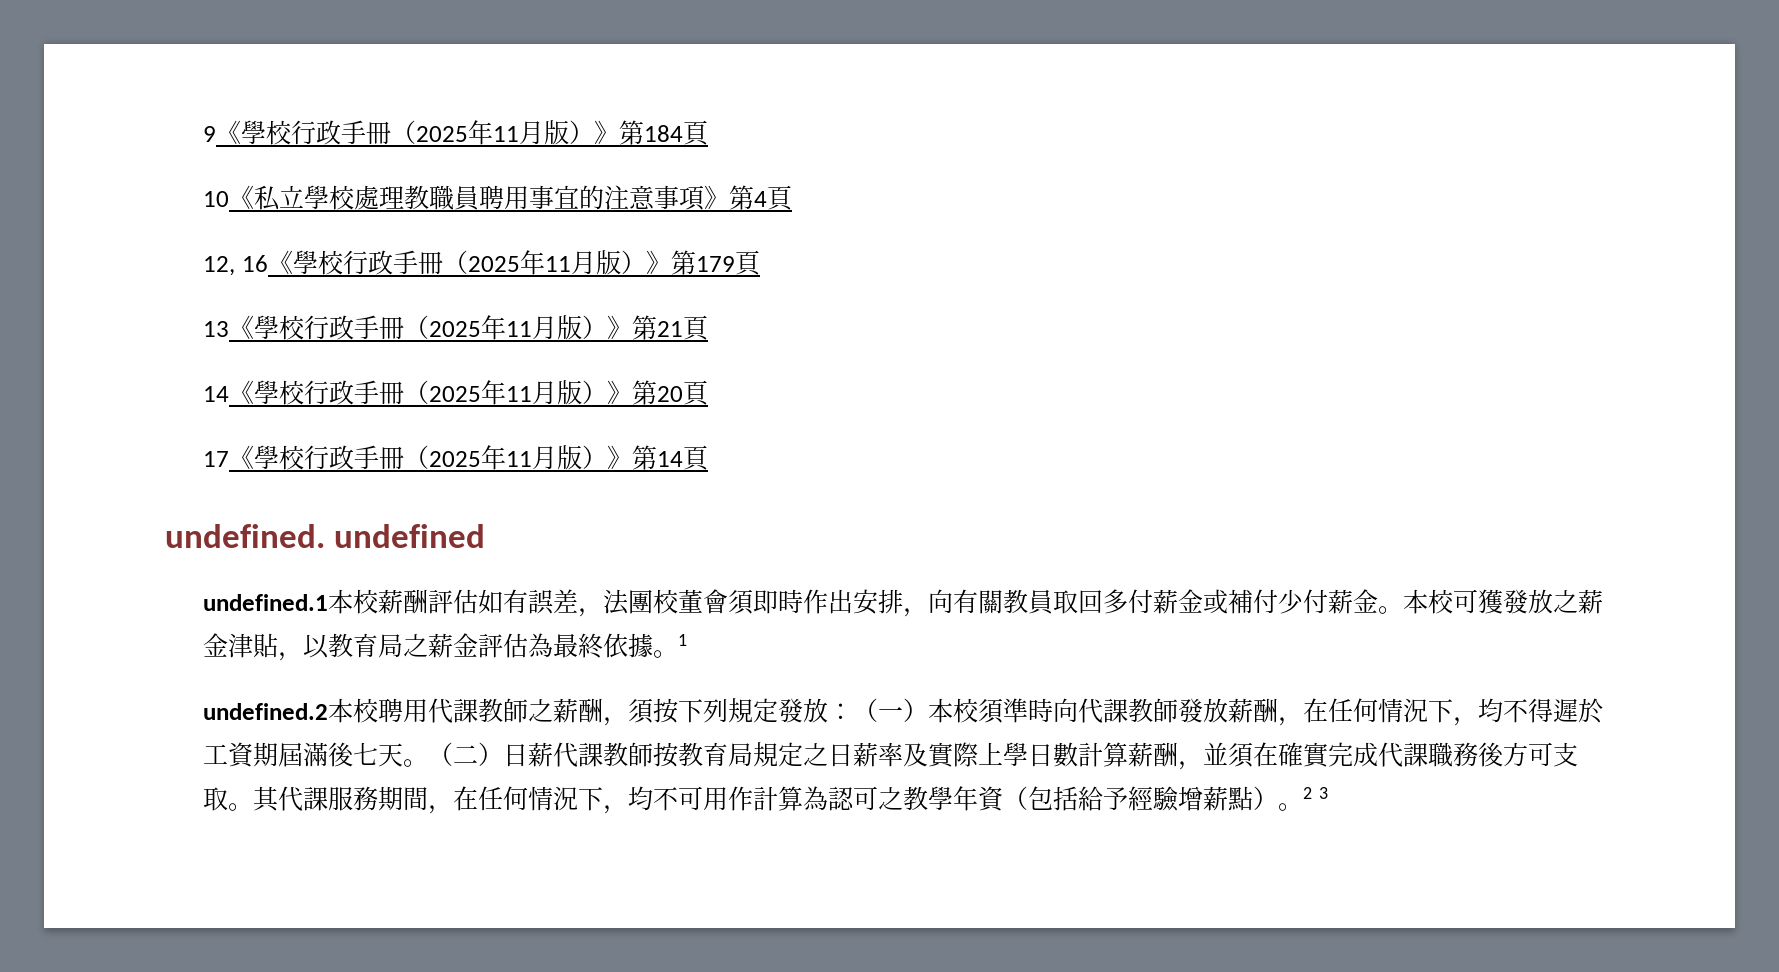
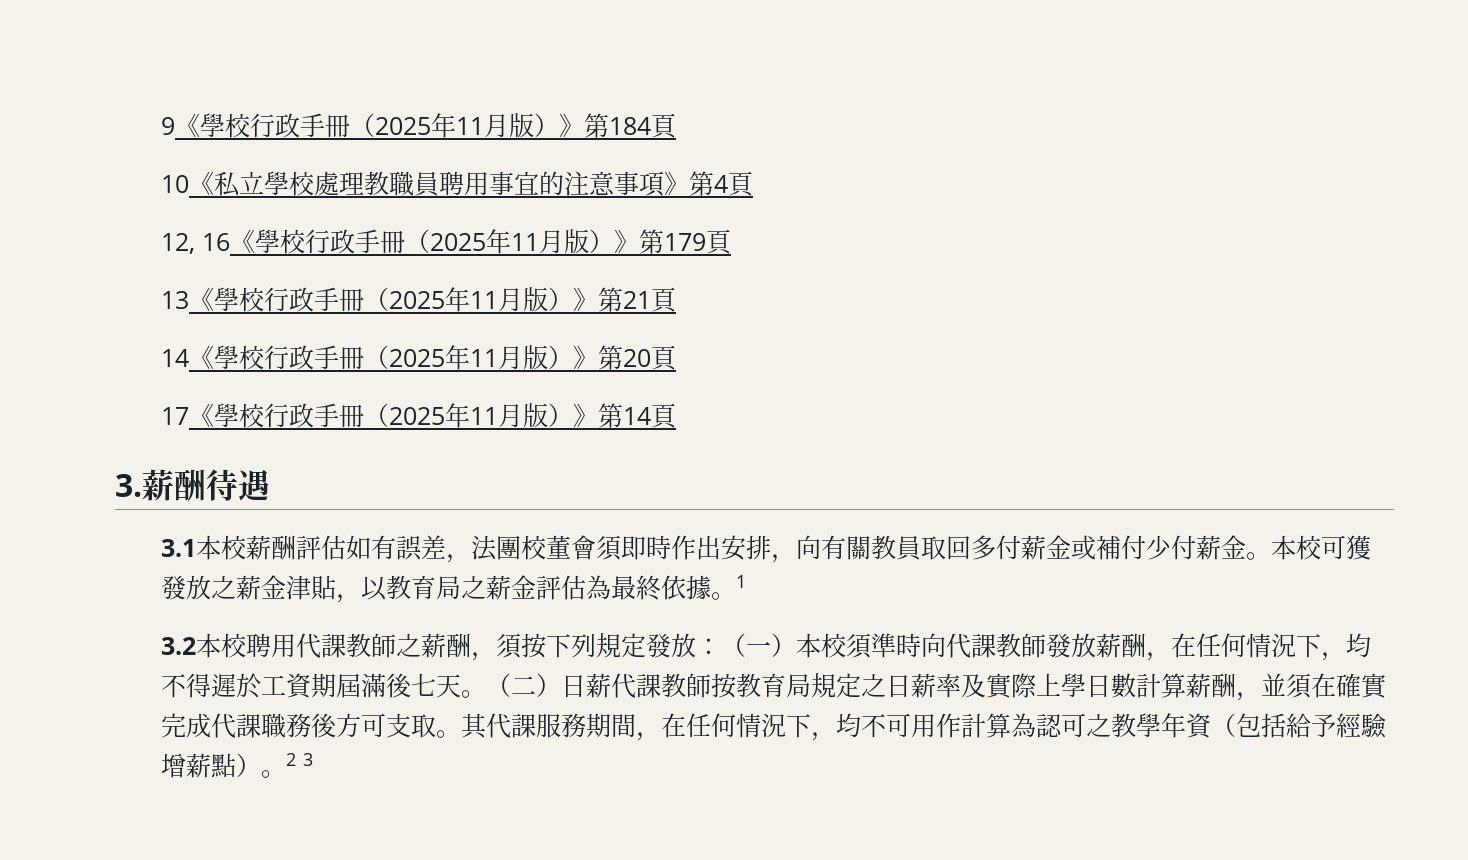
- undefined. undefined
- undefined.1本校薪酬評估如有誤差，法團校董會須即時作出安排，向有關教員取回多付薪金或補付少付薪金。
+ 3.薪酬待遇
+ 3.1本校薪酬評估如有誤差，法團校董會須即時作出安排，向有關教員取回多付薪金或補付少付薪金。
- undefined.2本校聘用代課教師之薪酬，須按下列規定發放：（一）本校須準時向代課教師發放薪酬，在任何情況下，均不得遲於工資期屆滿後七天。
+ 3.2本校聘用代課教師之薪酬，須按下列規定發放：（一）本校須準時向代課教師發放薪酬，在任何情況下，均不得遲於工資期屆滿後七天。

